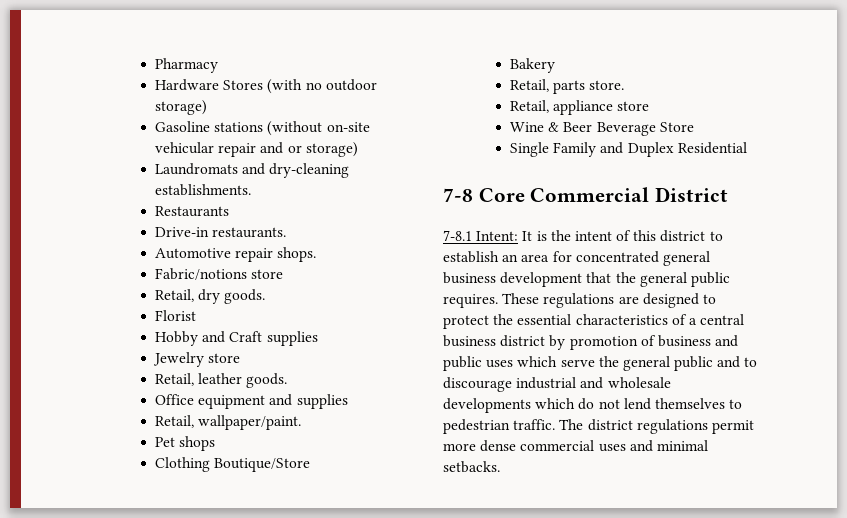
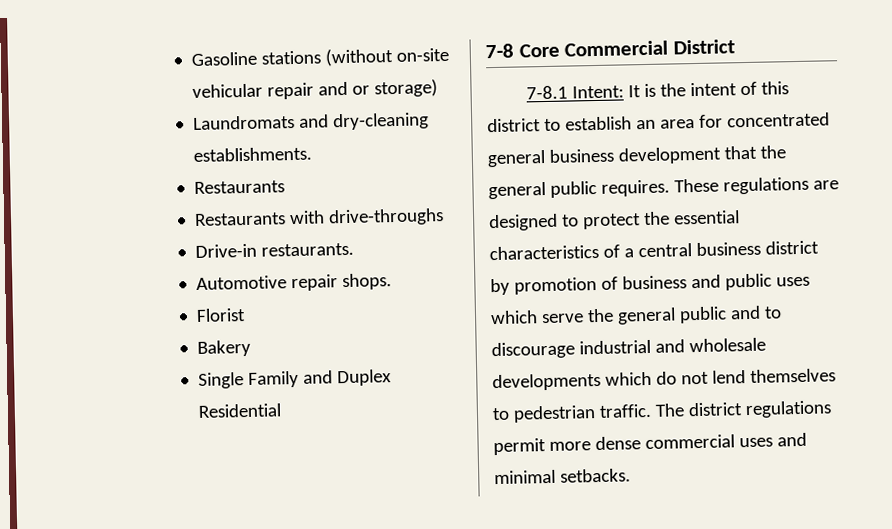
- Pharmacy
- Hardware Stores (with no outdoor storage)
+ Restaurants with drive-throughs
- Fabric/notions store
- Retail, dry goods.
  Florist
- Hobby and Craft supplies
- Jewelry store
- Retail, leather goods.
- Office equipment and supplies
- Retail, wallpaper/paint.
- Pet shops
- Clothing Boutique/Store
  Bakery
- Retail, parts store.
- Retail, appliance store
- Wine & Beer Beverage Store

